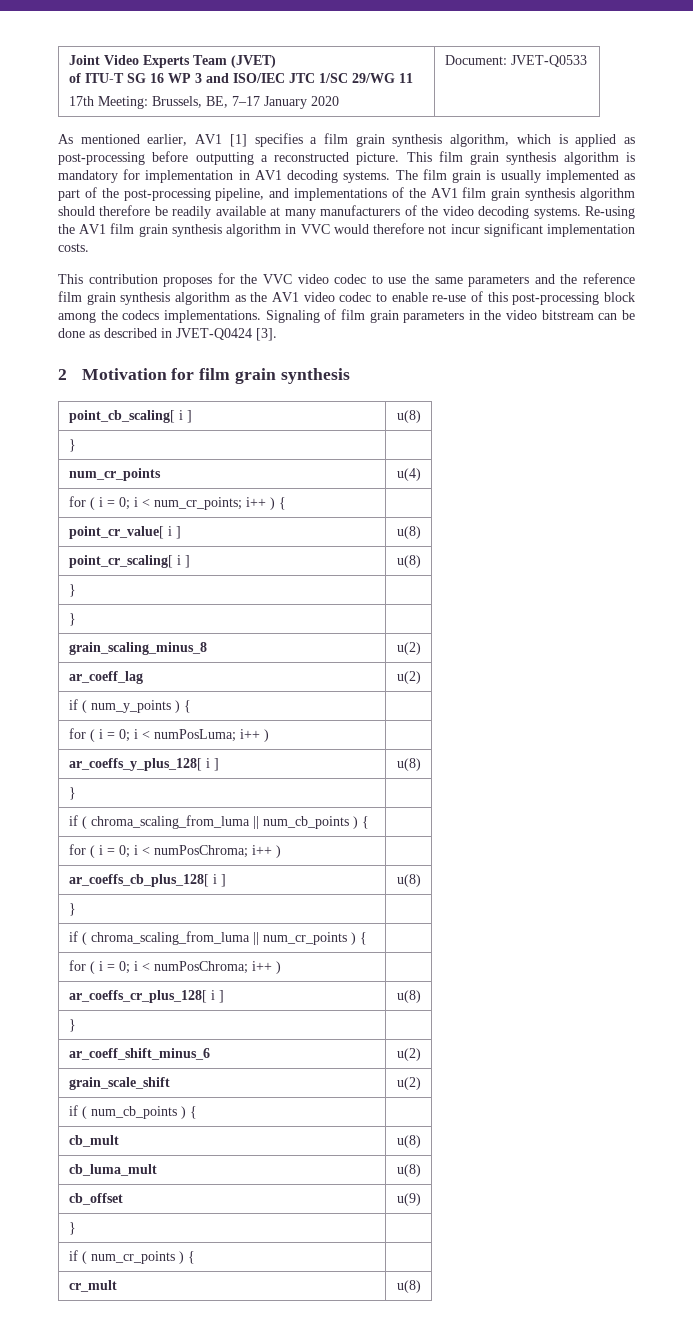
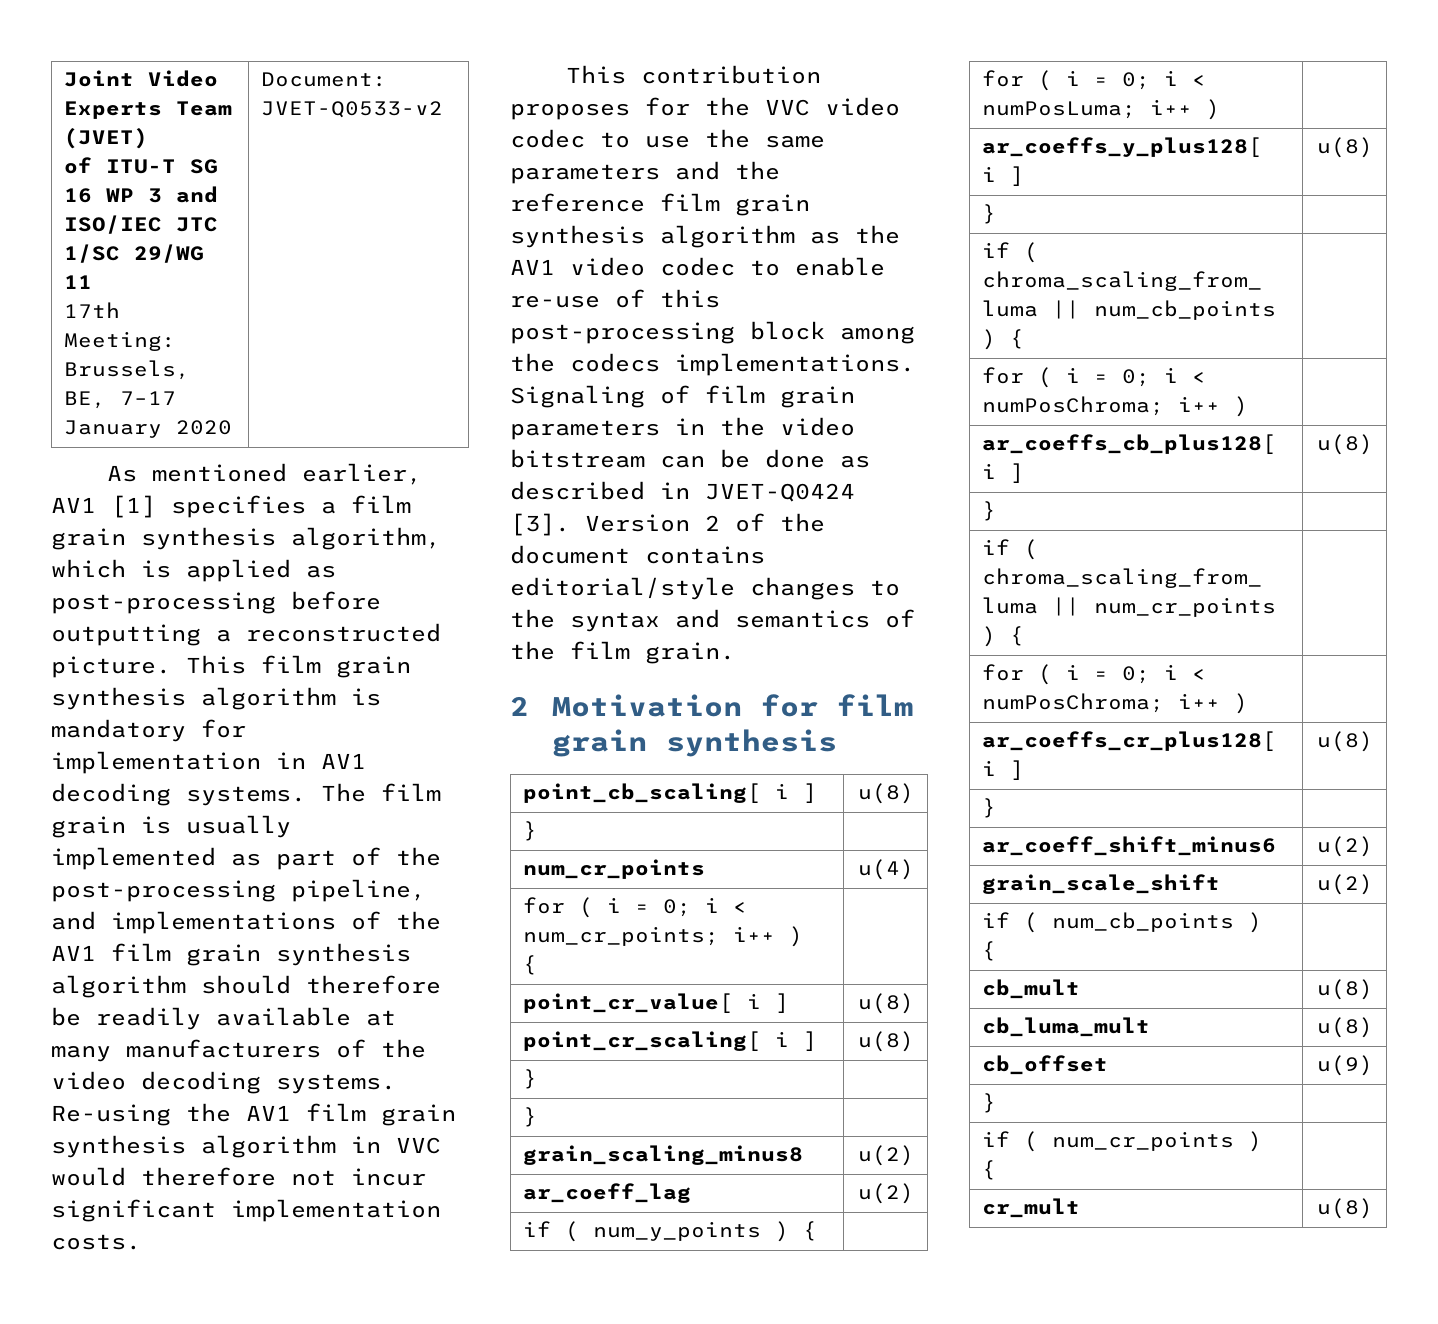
  Joint Video Experts Team (JVET)
  of ITU-T SG 16 WP 3 and ISO/IEC JTC 1/SC 29/WG 11
- 17th Meeting: Brussels, BE, 7–17 January 2020 | Document: JVET-Q0533
+ 17th Meeting: Brussels, BE, 7–17 January 2020 | Document: JVET-Q0533-v2
+ Version 2 of the document contains editorial/style changes to the syntax and semantics of the film grain.
- grain_scaling_minus_8 | u(2)
+ grain_scaling_minus8 | u(2)
- ar_coeffs_y_plus_128[ i ] | u(8)
+ ar_coeffs_y_plus128[ i ] | u(8)
- ar_coeffs_cb_plus_128[ i ] | u(8)
+ ar_coeffs_cb_plus128[ i ] | u(8)
- ar_coeffs_cr_plus_128[ i ] | u(8)
+ ar_coeffs_cr_plus128[ i ] | u(8)
  } |
- ar_coeff_shift_minus_6 | u(2)
+ ar_coeff_shift_minus6 | u(2)

